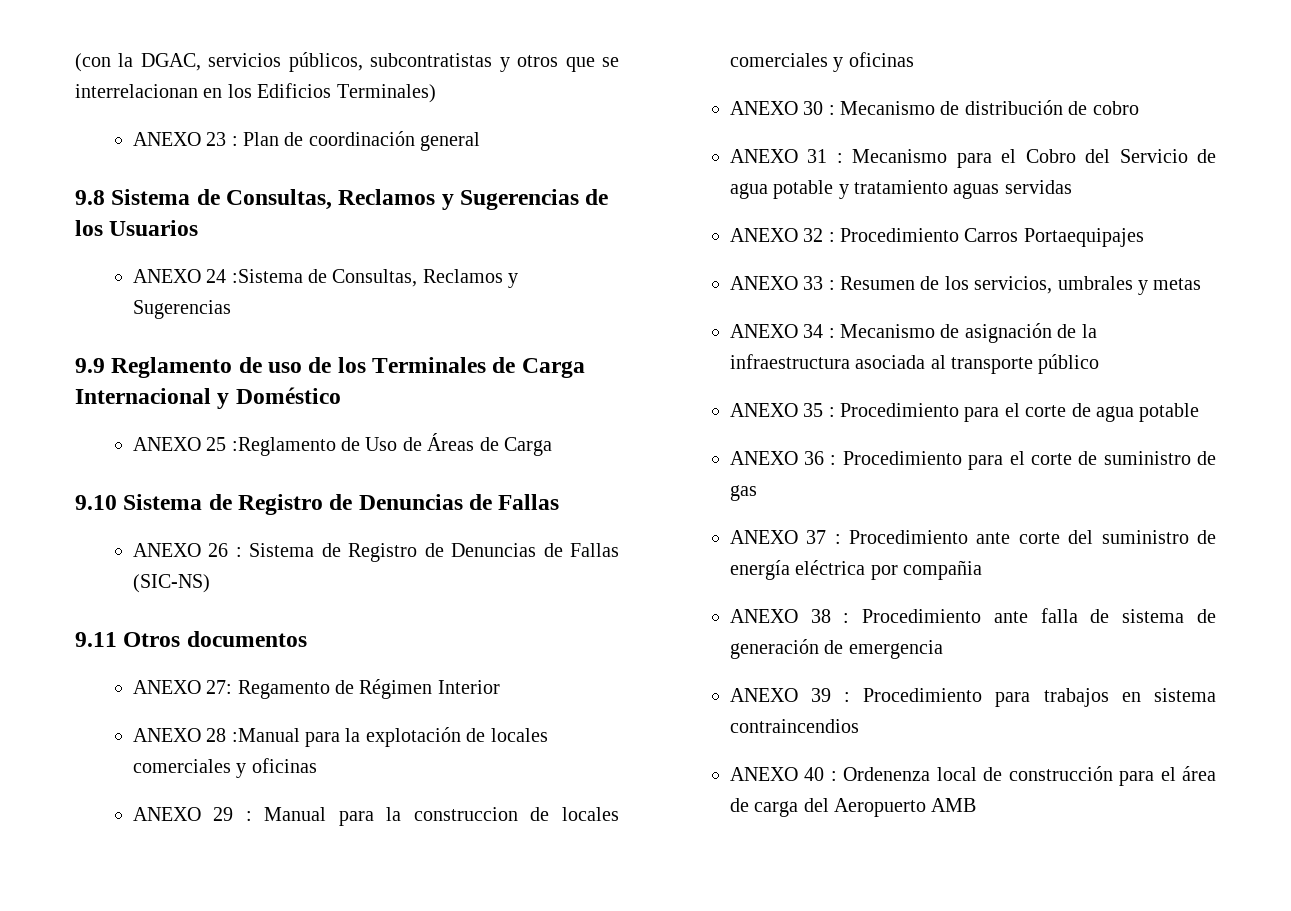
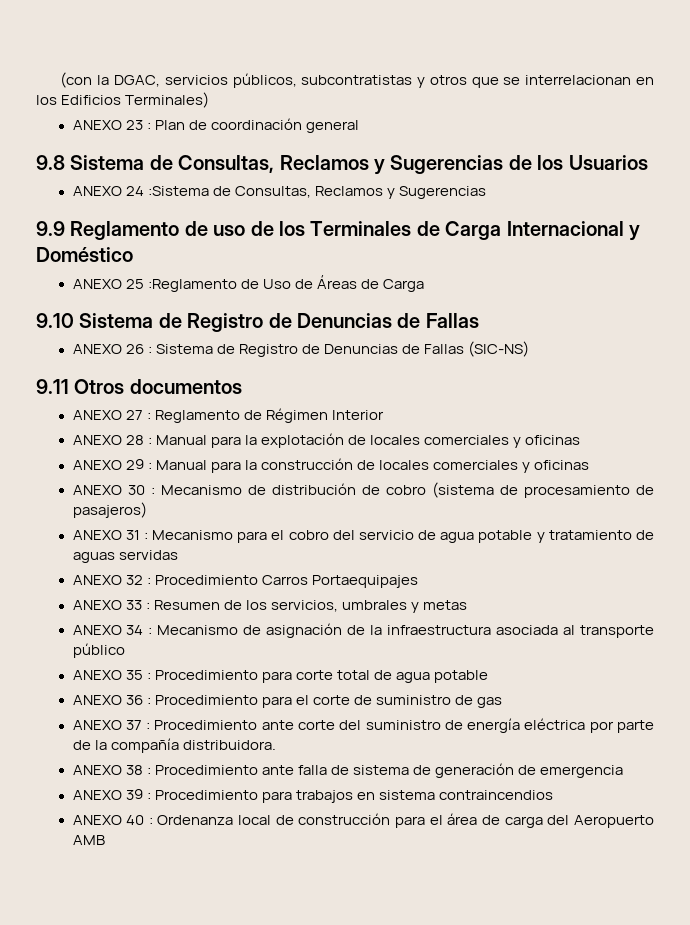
- ANEXO 27: Regamento de Régimen Interior
+ ANEXO 27 : Reglamento de Régimen Interior
- ANEXO 28 :Manual para la explotación de locales comerciales y oficinas
+ ANEXO 28 : Manual para la explotación de locales comerciales y oficinas
- ANEXO 29 : Manual para la construccion de locales comerciales y oficinas
+ ANEXO 29 : Manual para la construcción de locales comerciales y oficinas
- ANEXO 30 : Mecanismo de distribución de cobro
+ ANEXO 30 : Mecanismo de distribución de cobro (sistema de procesamiento de pasajeros)
- ANEXO 31 : Mecanismo para el Cobro del Servicio de agua potable y tratamiento aguas servidas
+ ANEXO 31 : Mecanismo para el cobro del servicio de agua potable y tratamiento de aguas servidas
- ANEXO 35 : Procedimiento para el corte de agua potable
+ ANEXO 35 : Procedimiento para corte total de agua potable
- ANEXO 37 : Procedimiento ante corte del suministro de energía eléctrica por compañia
+ ANEXO 37 : Procedimiento ante corte del suministro de energía eléctrica por parte de la compañía distribuidora.
- ANEXO 40 : Ordenenza local de construcción para el área de carga del Aeropuerto AMB
+ ANEXO 40 : Ordenanza local de construcción para el área de carga del Aeropuerto AMB

